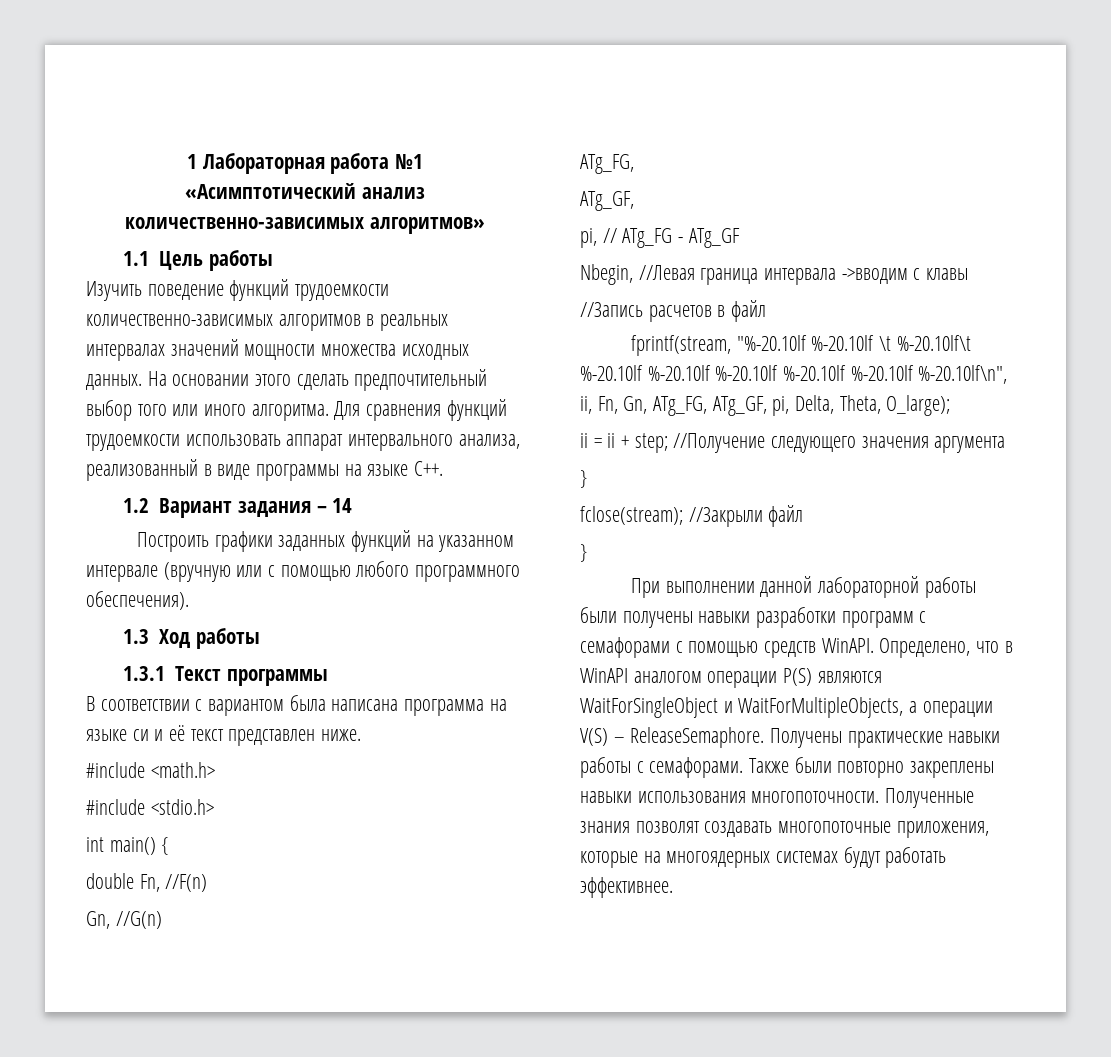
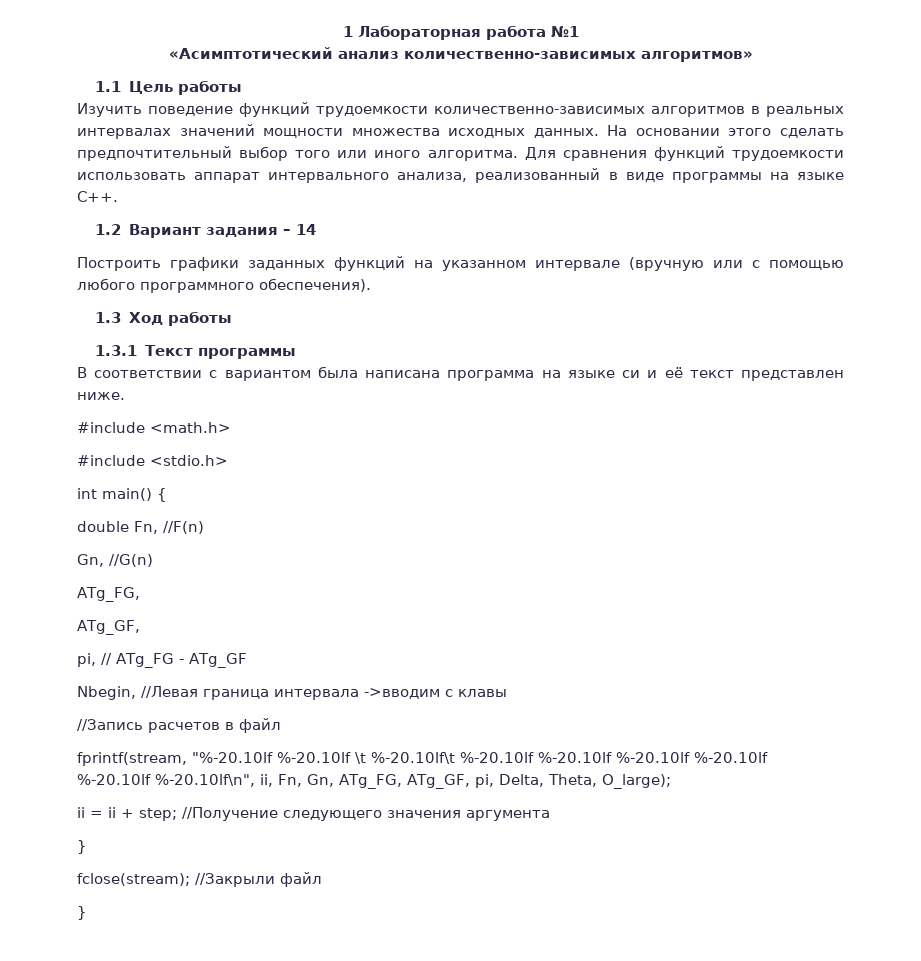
- При выполнении данной лабораторной работы были получены навыки разработки программ с семафорами с помощью средств WinAPI. Определено, что в WinAPI аналогом операции P(S) являются WaitForSingleObject и WaitForMultipleObjects, а операции V(S) – ReleaseSemaphore. Получены практические навыки работы с семафорами. Также были повторно закреплены навыки использования многопоточности. Полученные знания позволят создавать многопоточные приложения, которые на многоядерных системах будут работать эффективнее.

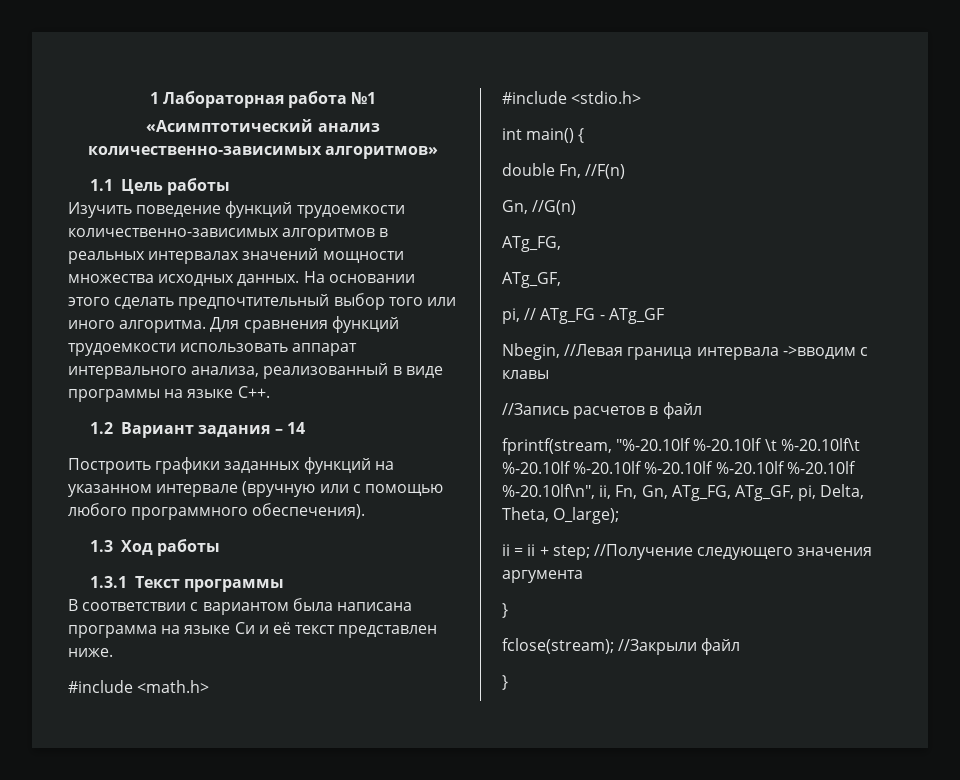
- В соответствии с вариантом была написана программа на языке си и её текст представлен ниже.
+ В соответствии с вариантом была написана программа на языке Си и её текст представлен ниже.

